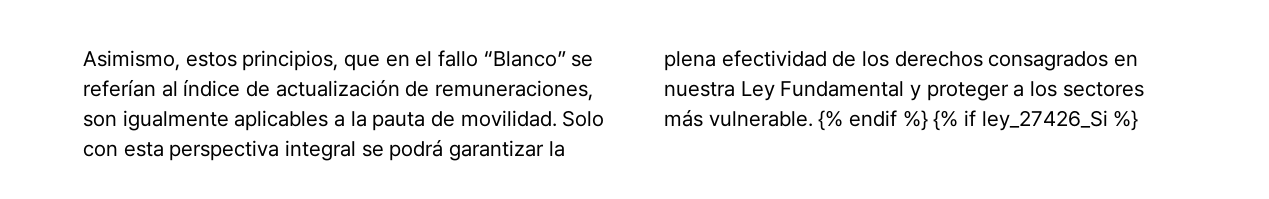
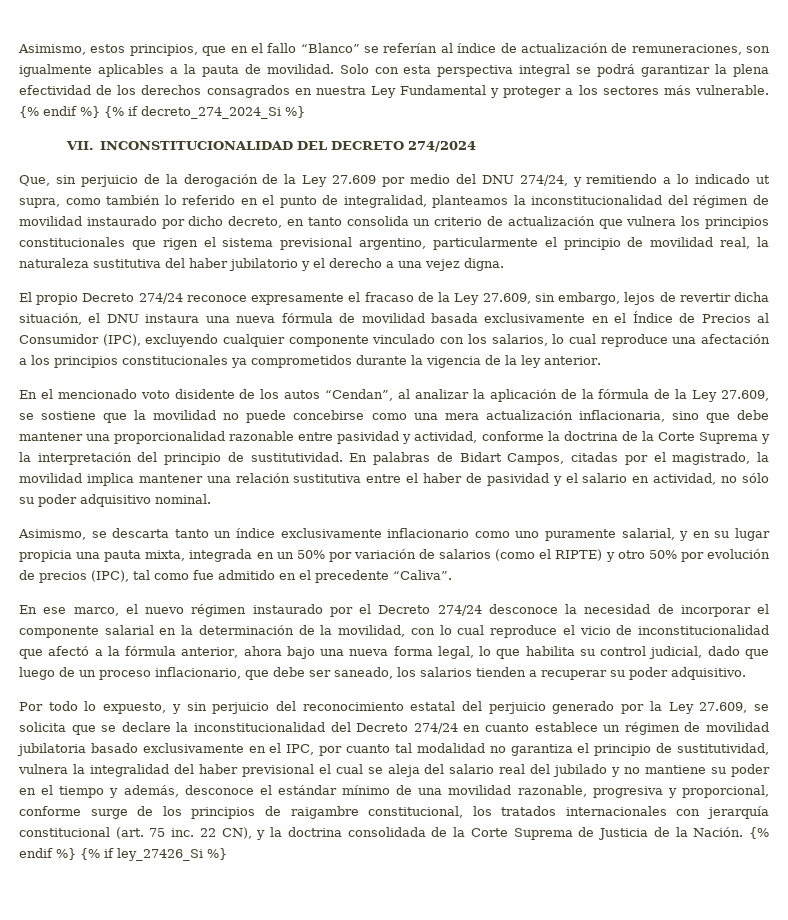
- {% endif %} {% if ley_27426_Si %}
+ {% endif %} {% if decreto_274_2024_Si %}
+ VII. INCONSTITUCIONALIDAD DEL DECRETO 274/2024
+ Que, sin perjuicio de la derogación de la Ley 27.609 por medio del DNU 274/24, y remitiendo a lo indicado ut supra, como también lo referido en el punto de integralidad, planteamos la inconstitucionalidad del régimen de movilidad instaurado por dicho decreto, en tanto consolida un criterio de actualización que vulnera los principios constitucionales que rigen el sistema previsional argentino, particularmente el principio de movilidad real, la naturaleza sustitutiva del haber jubilatorio y el derecho a una vejez digna.
+ El propio Decreto 274/24 reconoce expresamente el fracaso de la Ley 27.609, sin embargo, lejos de revertir dicha situación, el DNU instaura una nueva fórmula de movilidad basada exclusivamente en el Índice de Precios al Consumidor (IPC), excluyendo cualquier componente vinculado con los salarios, lo cual reproduce una afectación a los principios constitucionales ya comprometidos durante la vigencia de la ley anterior.
+ En el mencionado voto disidente de los autos “Cendan”, al analizar la aplicación de la fórmula de la Ley 27.609, se sostiene que la movilidad no puede concebirse como una mera actualización inflacionaria, sino que debe mantener una proporcionalidad razonable entre pasividad y actividad, conforme la doctrina de la Corte Suprema y la interpretación del principio de sustitutividad. En palabras de Bidart Campos, citadas por el magistrado, la movilidad implica mantener una relación sustitutiva entre el haber de pasividad y el salario en actividad, no sólo su poder adquisitivo nominal.
+ Asimismo, se descarta tanto un índice exclusivamente inflacionario como uno puramente salarial, y en su lugar propicia una pauta mixta, integrada en un 50% por variación de salarios (como el RIPTE) y otro 50% por evolución de precios (IPC), tal como fue admitido en el precedente “Caliva”.
+ En ese marco, el nuevo régimen instaurado por el Decreto 274/24 desconoce la necesidad de incorporar el componente salarial en la determinación de la movilidad, con lo cual reproduce el vicio de inconstitucionalidad que afectó a la fórmula anterior, ahora bajo una nueva forma legal, lo que habilita su control judicial, dado que luego de un proceso inflacionario, que debe ser saneado, los salarios tienden a recuperar su poder adquisitivo.
+ Por todo lo expuesto, y sin perjuicio del reconocimiento estatal del perjuicio generado por la Ley 27.609, se solicita que se declare la inconstitucionalidad del Decreto 274/24 en cuanto establece un régimen de movilidad jubilatoria basado exclusivamente en el IPC, por cuanto tal modalidad no garantiza el principio de sustitutividad, vulnera la integralidad del haber previsional el cual se aleja del salario real del jubilado y no mantiene su poder en el tiempo y además, desconoce el estándar mínimo de una movilidad razonable, progresiva y proporcional, conforme surge de los principios de raigambre constitucional, los tratados internacionales con jerarquía constitucional (art. 75 inc. 22 CN), y la doctrina consolidada de la Corte Suprema de Justicia de la Nación. {% endif %} {% if ley_27426_Si %}

